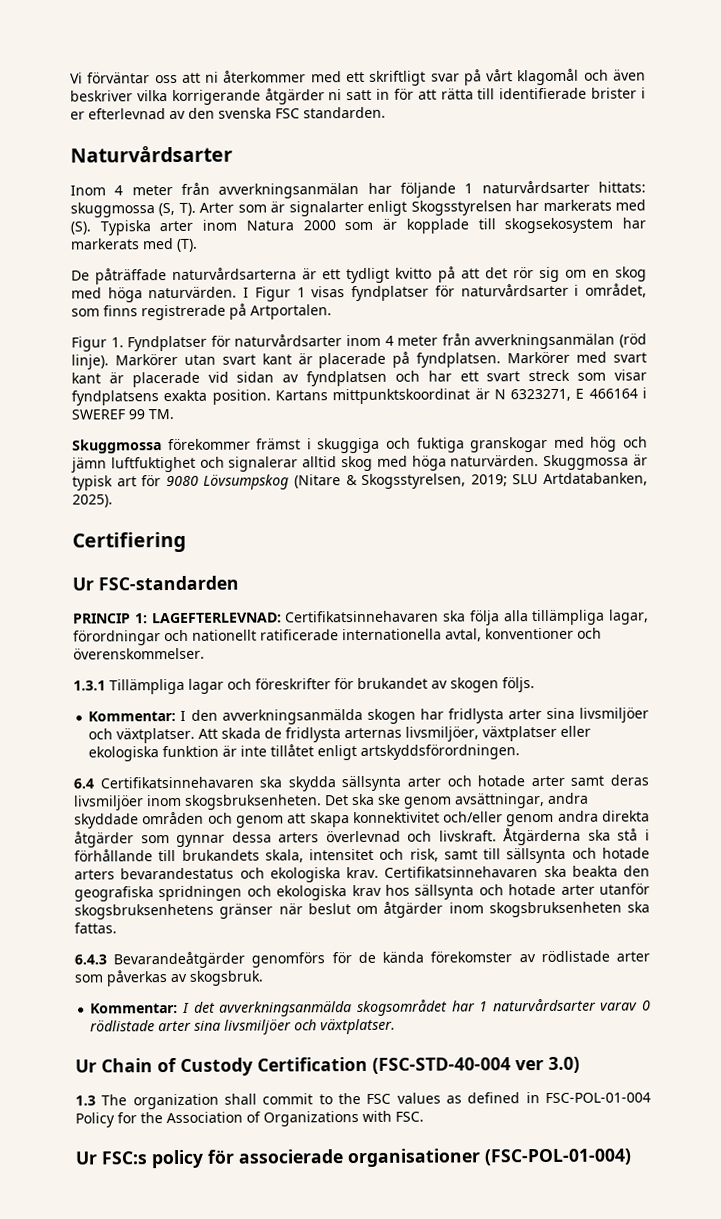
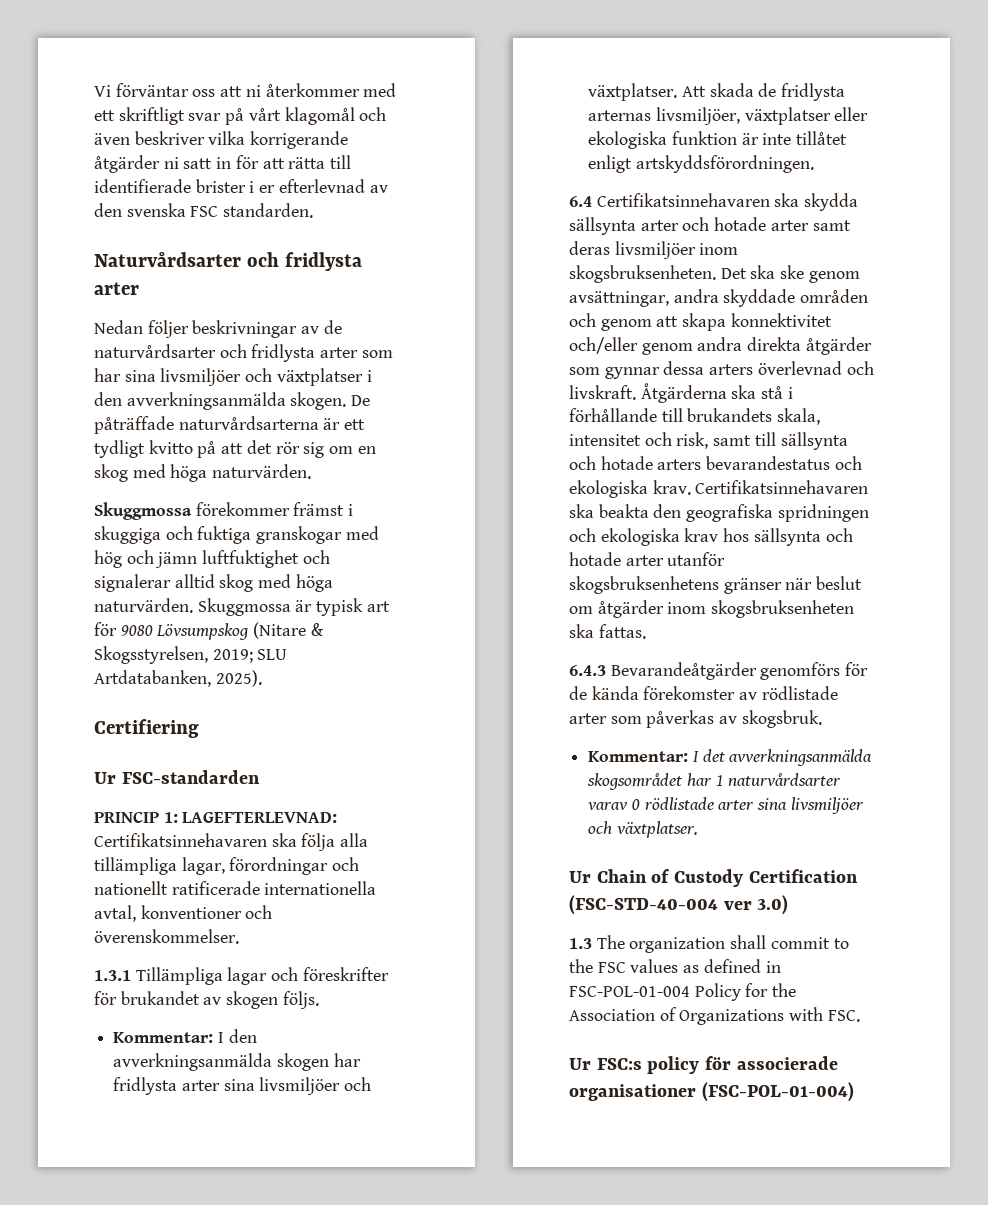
- Naturvårdsarter
- Inom 4 meter från avverkningsanmälan har följande 1 naturvårdsarter hittats: skuggmossa (S, T). Arter som är signalarter enligt Skogsstyrelsen har markerats med (S). Typiska arter inom Natura 2000 som är kopplade till skogsekosystem har markerats med (T).
- De påträffade naturvårdsarterna är ett tydligt kvitto på att det rör sig om en skog med höga naturvärden. I Figur 1 visas fyndplatser för naturvårdsarter i området, som finns registrerade på Artportalen.
- Figur 1. Fyndplatser för naturvårdsarter inom 4 meter från avverkningsanmälan (röd linje). Markörer utan svart kant är placerade på fyndplatsen. Markörer med svart kant är placerade vid sidan av fyndplatsen och har ett svart streck som visar fyndplatsens exakta position. Kartans mittpunktskoordinat är N 6323271, E 466164 i SWEREF 99 TM.
+ Naturvårdsarter och fridlysta arter
+ Nedan följer beskrivningar av de naturvårdsarter och fridlysta arter som har sina livsmiljöer och växtplatser i den avverkningsanmälda skogen. De påträffade naturvårdsarterna är ett tydligt kvitto på att det rör sig om en skog med höga naturvärden.

